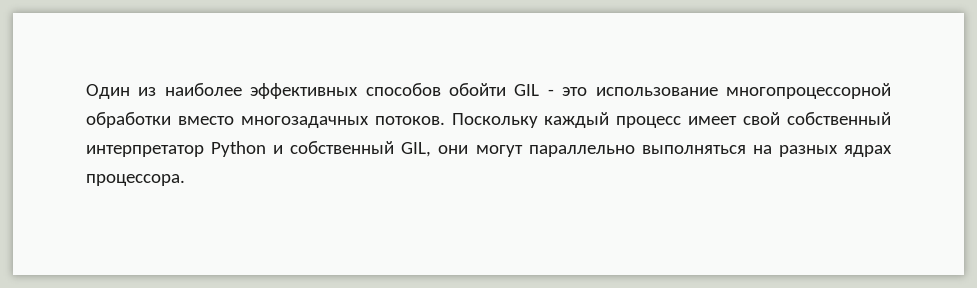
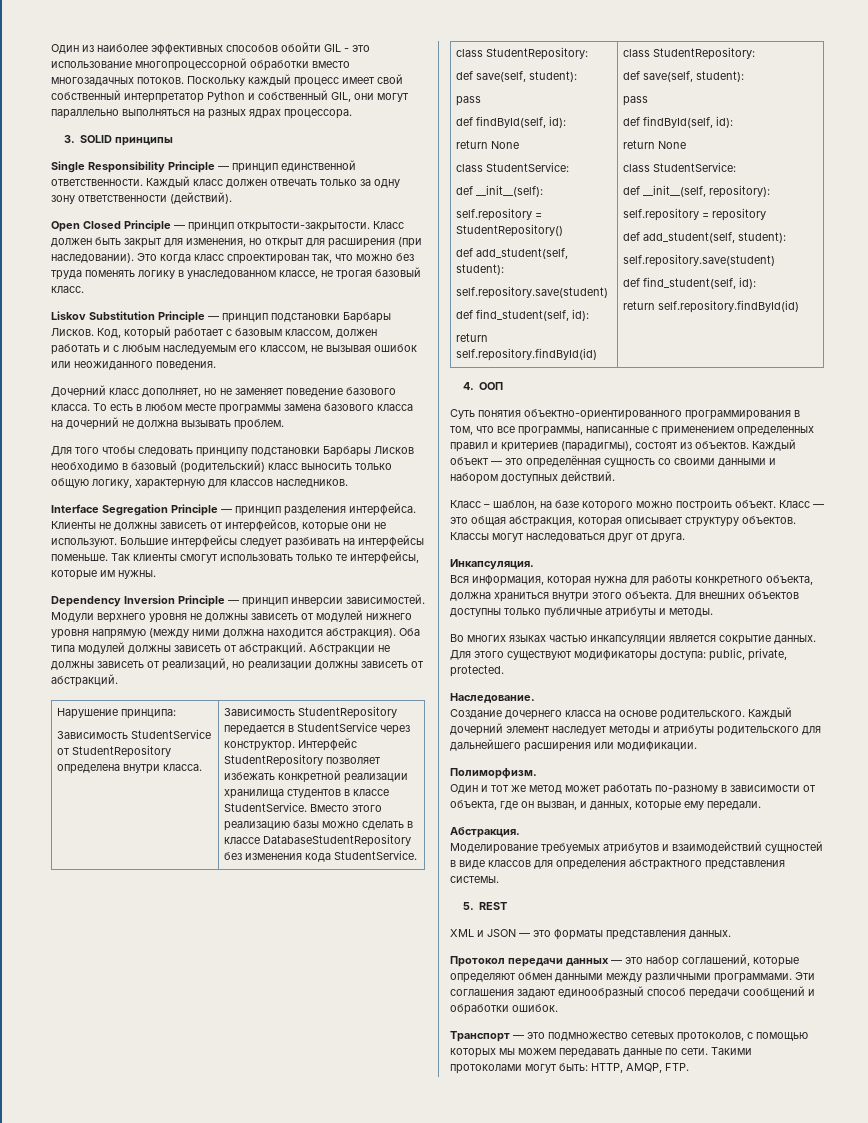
+ 3. SOLID принципы
+ Single Responsibility Principle — принцип единственной ответственности. Каждый класс должен отвечать только за одну зону ответственности (действий).
+ Open Closed Principle — принцип открытости-закрытости. Класс должен быть закрыт для изменения, но открыт для расширения (при наследовании). Это когда класс спроектирован так, что можно без труда поменять логику в унаследованном классе, не трогая базовый класс.
+ Liskov Substitution Principle — принцип подстановки Барбары Лисков. Код, который работает с базовым классом, должен работать и с любым наследуемым его классом, не вызывая ошибок или неожиданного поведения.
+ Дочерний класс дополняет, но не заменяет поведение базового класса. То есть в любом месте программы замена базового класса на дочерний не должна вызывать проблем.
+ Для того чтобы следовать принципу подстановки Барбары Лисков необходимо в базовый (родительский) класс выносить только общую логику, характерную для классов наследников.
+ Interface Segregation Principle — принцип разделения интерфейса. Клиенты не должны зависеть от интерфейсов, которые они не используют. Большие интерфейсы следует разбивать на интерфейсы поменьше. Так клиенты смогут использовать только те интерфейсы, которые им нужны.
+ Dependency Inversion Principle — принцип инверсии зависимостей. Модули верхнего уровня не должны зависеть от модулей нижнего уровня напрямую (между ними должна находится абстракция). Оба типа модулей должны зависеть от абстракций. Абстракции не должны зависеть от реализаций, но реализации должны зависеть от абстракций.
+ Нарушение принципа:
+ Зависимость StudentService от StudentRepository определена внутри класса. | Зависимость StudentRepository передается в StudentService через конструктор. Интерфейс StudentRepository позволяет избежать конкретной реализации хранилища студентов в классе StudentService. Вместо этого реализацию базы можно сделать в классе DatabaseStudentRepository без изменения кода StudentService.
+ class StudentRepository:
+ def save(self, student):
+ pass
+ def findById(self, id):
+ return None
+ class StudentService:
+ def __init__(self):
+ self.repository = StudentRepository()
+ def add_student(self, student):
+ self.repository.save(student)
+ def find_student(self, id):
+ return self.repository.findById(id) | class StudentRepository:
+ def save(self, student):
+ pass
+ def findById(self, id):
+ return None
+ class StudentService:
+ def __init__(self, repository):
+ self.repository = repository
+ def add_student(self, student):
+ self.repository.save(student)
+ def find_student(self, id):
+ return self.repository.findById(id)
+ 4. ООП
+ Суть понятия объектно-ориентированного программирования в том, что все программы, написанные с применением определенных правил и критериев (парадигмы), состоят из объектов. Каждый объект — это определённая сущность со своими данными и набором доступных действий.
+ Класс – шаблон, на базе которого можно построить объект. Класс — это общая абстракция, которая описывает структуру объектов. Классы могут наследоваться друг от друга.
+ Инкапсуляция.
+ Вся информация, которая нужна для работы конкретного объекта, должна храниться внутри этого объекта. Для внешних объектов доступны только публичные атрибуты и методы.
+ Во многих языках частью инкапсуляции является сокрытие данных. Для этого существуют модификаторы доступа: public, private, protected.
+ Наследование.
+ Создание дочернего класса на основе родительского. Каждый дочерний элемент наследует методы и атрибуты родительского для дальнейшего расширения или модификации.
+ Полиморфизм.
+ Один и тот же метод может работать по-разному в зависимости от объекта, где он вызван, и данных, которые ему передали.
+ Абстракция.
+ Моделирование требуемых атрибутов и взаимодействий сущностей в виде классов для определения абстрактного представления системы.
+ 5. REST
+ XML и JSON — это форматы представления данных.
+ Протокол передачи данных — это набор соглашений, которые определяют обмен данными между различными программами. Эти соглашения задают единообразный способ передачи сообщений и обработки ошибок.
+ Транспорт — это подмножество сетевых протоколов, с помощью которых мы можем передавать данные по сети. Такими протоколами могут быть: HTTP, AMQP, FTP.

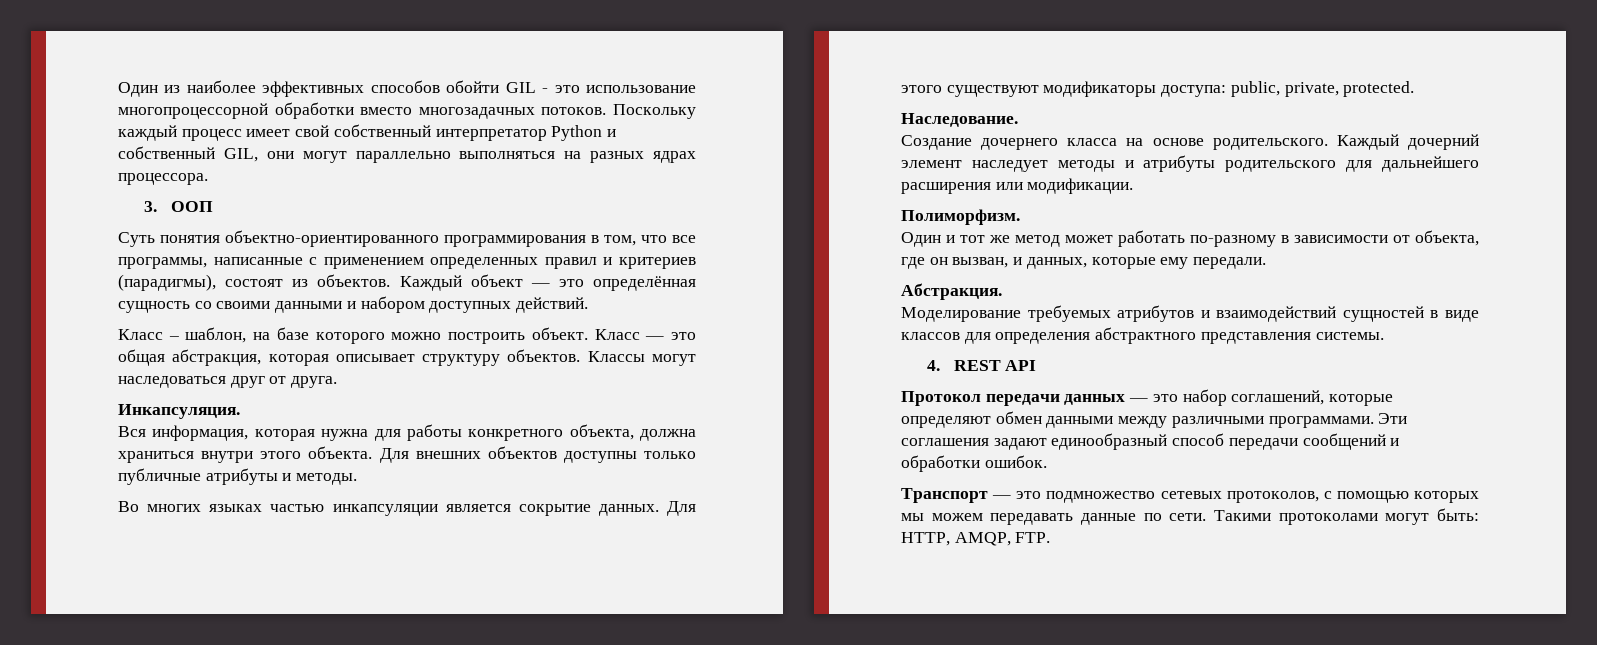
- 3. SOLID принципы
- Single Responsibility Principle — принцип единственной ответственности. Каждый класс должен отвечать только за одну зону ответственности (действий).
- Open Closed Principle — принцип открытости-закрытости. Класс должен быть закрыт для изменения, но открыт для расширения (при наследовании). Это когда класс спроектирован так, что можно без труда поменять логику в унаследованном классе, не трогая базовый класс.
- Liskov Substitution Principle — принцип подстановки Барбары Лисков. Код, который работает с базовым классом, должен работать и с любым наследуемым его классом, не вызывая ошибок или неожиданного поведения.
- Дочерний класс дополняет, но не заменяет поведение базового класса. То есть в любом месте программы замена базового класса на дочерний не должна вызывать проблем.
- Для того чтобы следовать принципу подстановки Барбары Лисков необходимо в базовый (родительский) класс выносить только общую логику, характерную для классов наследников.
- Interface Segregation Principle — принцип разделения интерфейса. Клиенты не должны зависеть от интерфейсов, которые они не используют. Большие интерфейсы следует разбивать на интерфейсы поменьше. Так клиенты смогут использовать только те интерфейсы, которые им нужны.
- Dependency Inversion Principle — принцип инверсии зависимостей. Модули верхнего уровня не должны зависеть от модулей нижнего уровня напрямую (между ними должна находится абстракция). Оба типа модулей должны зависеть от абстракций. Абстракции не должны зависеть от реализаций, но реализации должны зависеть от абстракций.
- Нарушение принципа:
- Зависимость StudentService от StudentRepository определена внутри класса. | Зависимость StudentRepository передается в StudentService через конструктор. Интерфейс StudentRepository позволяет избежать конкретной реализации хранилища студентов в классе StudentService. Вместо этого реализацию базы можно сделать в классе DatabaseStudentRepository без изменения кода StudentService.
- class StudentRepository:
- def save(self, student):
- pass
- def findById(self, id):
- return None
- class StudentService:
- def __init__(self):
- self.repository = StudentRepository()
- def add_student(self, student):
- self.repository.save(student)
- def find_student(self, id):
- return self.repository.findById(id) | class StudentRepository:
- def save(self, student):
- pass
- def findById(self, id):
- return None
- class StudentService:
- def __init__(self, repository):
- self.repository = repository
- def add_student(self, student):
- self.repository.save(student)
- def find_student(self, id):
- return self.repository.findById(id)
- 4. ООП
+ 3. ООП
- 5. REST
- XML и JSON — это форматы представления данных.
+ 4. REST API

